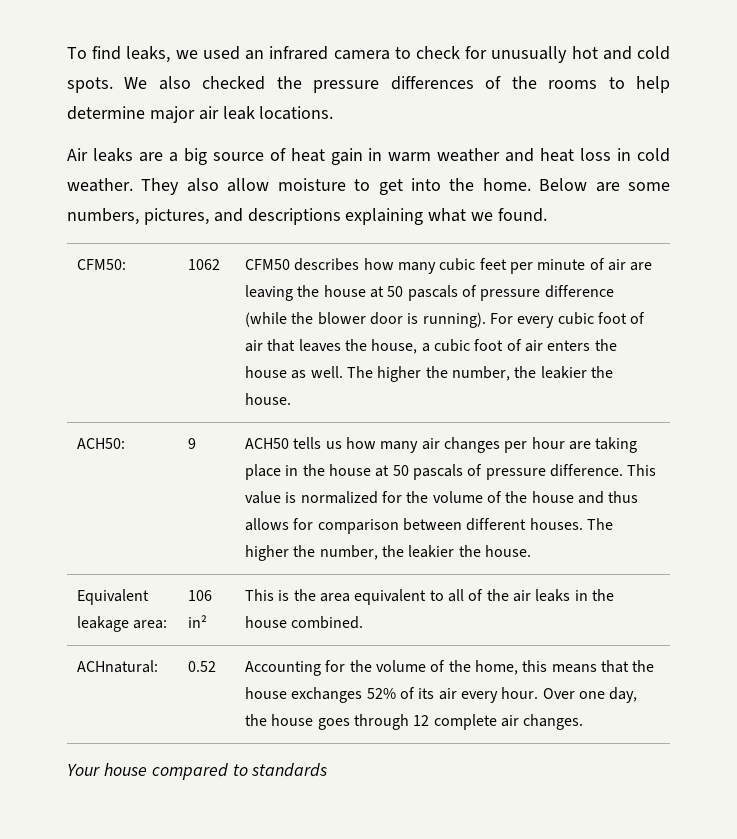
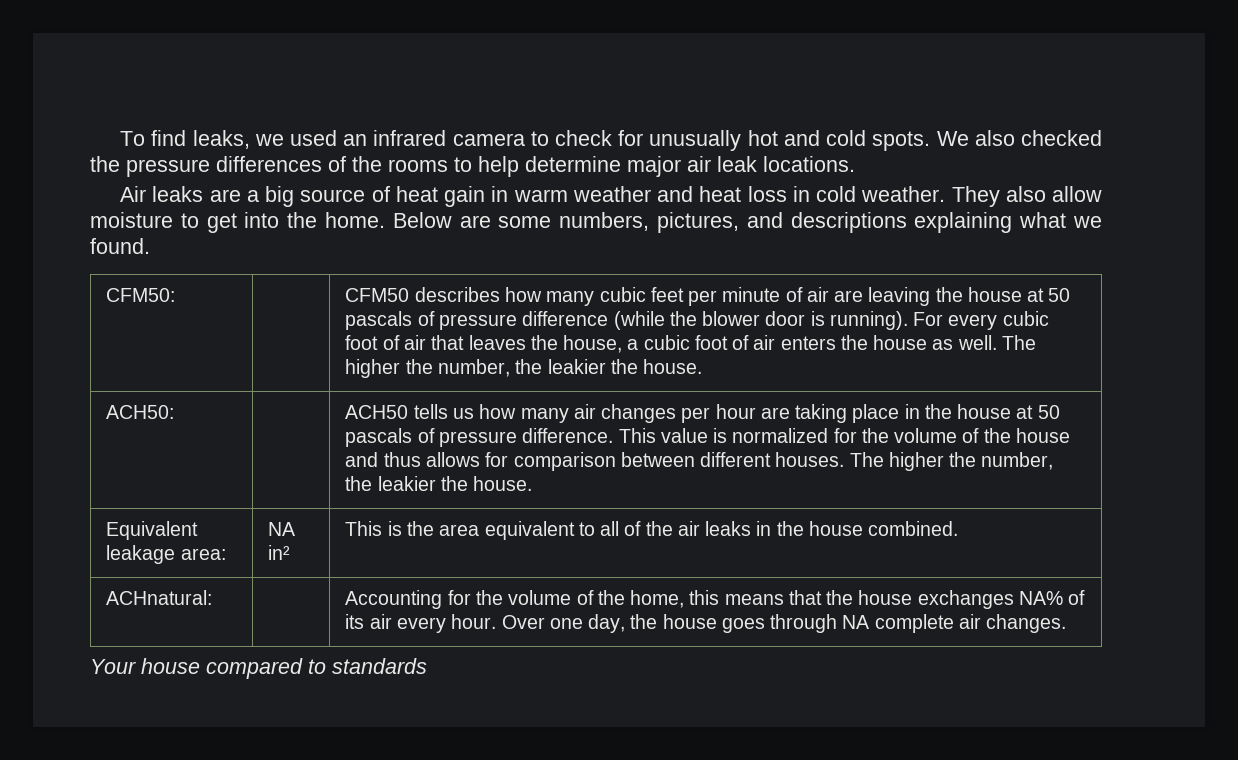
- 1062
- 9
- Equivalent leakage area: | 106 in² | This is the area equivalent to all of the air leaks in the house combined.
+ Equivalent leakage area: | NA in² | This is the area equivalent to all of the air leaks in the house combined.
- ACHnatural: | 0.52 | Accounting for the volume of the home, this means that the house exchanges 52% of its air every hour. Over one day, the house goes through 12 complete air changes.
+ ACHnatural: | | Accounting for the volume of the home, this means that the house exchanges NA% of its air every hour. Over one day, the house goes through NA complete air changes.

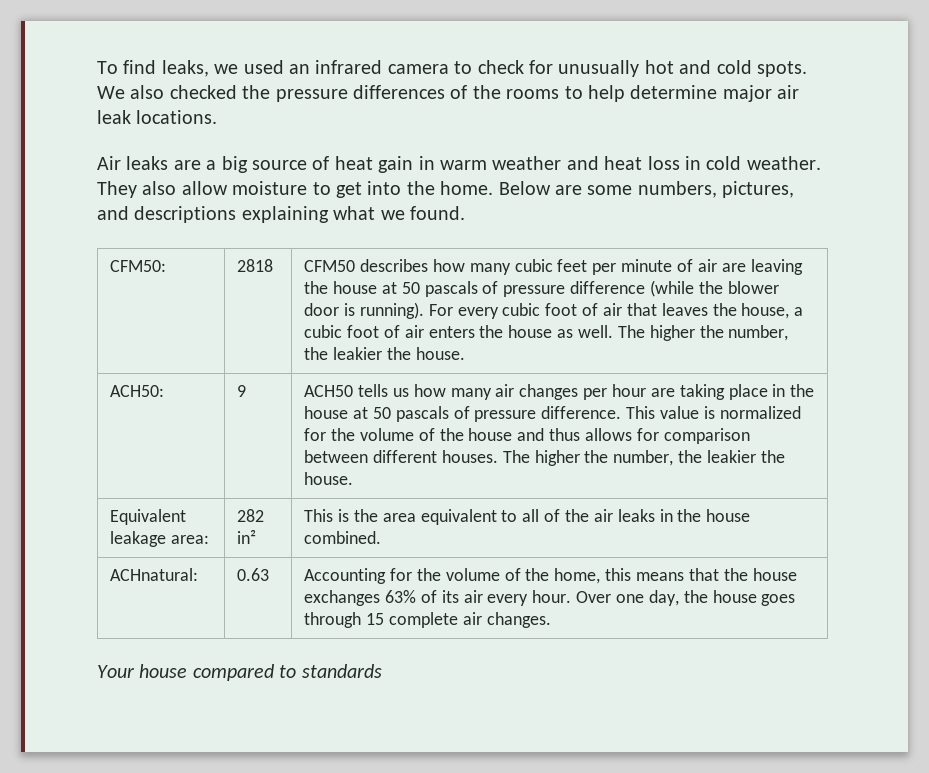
+ 2818
+ 9
- Equivalent leakage area: | NA in² | This is the area equivalent to all of the air leaks in the house combined.
+ Equivalent leakage area: | 282 in² | This is the area equivalent to all of the air leaks in the house combined.
- ACHnatural: | | Accounting for the volume of the home, this means that the house exchanges NA% of its air every hour. Over one day, the house goes through NA complete air changes.
+ ACHnatural: | 0.63 | Accounting for the volume of the home, this means that the house exchanges 63% of its air every hour. Over one day, the house goes through 15 complete air changes.

